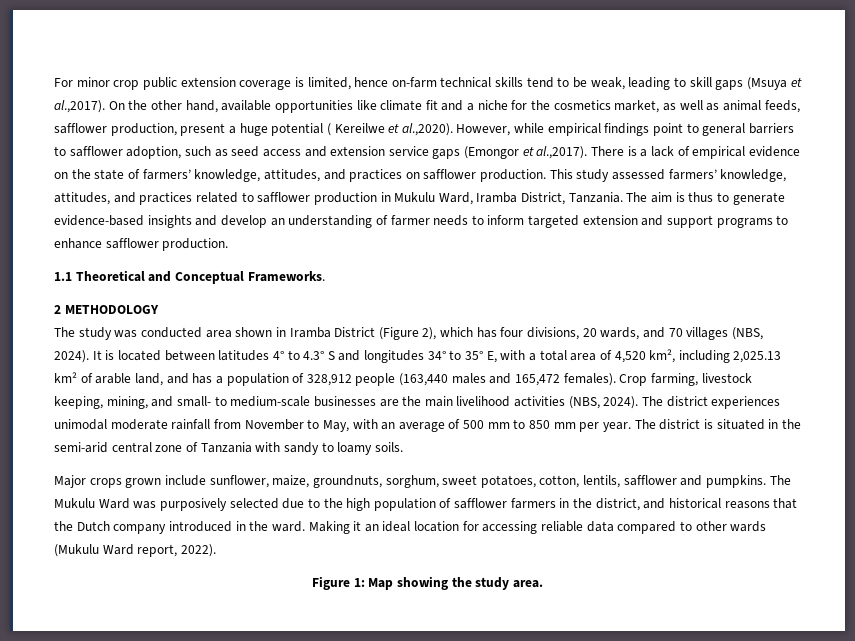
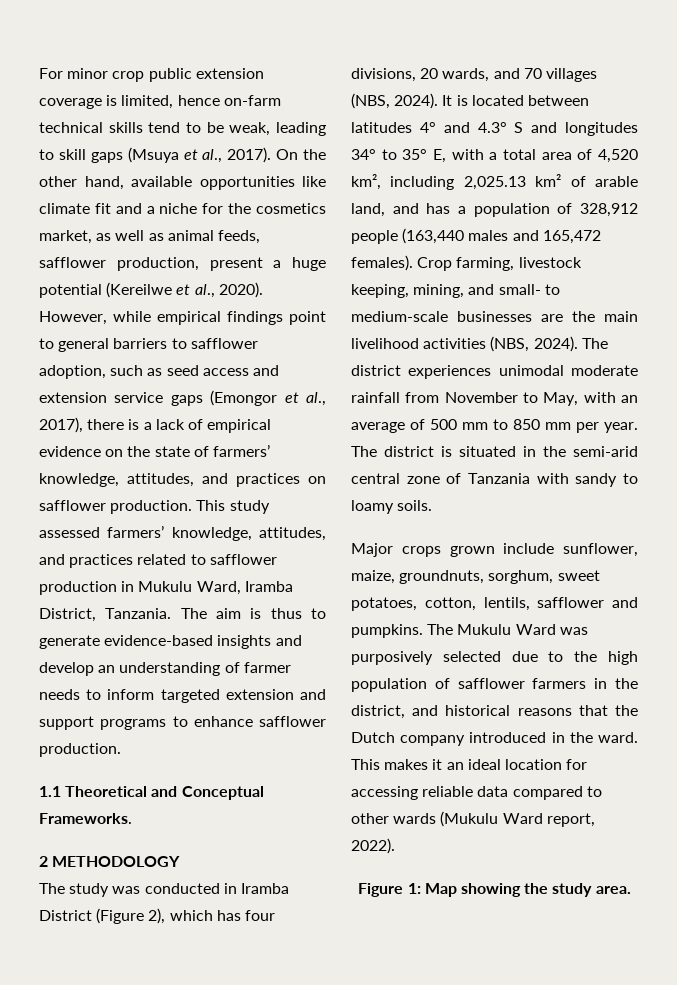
- For minor crop public extension coverage is limited, hence on-farm technical skills tend to be weak, leading to skill gaps (Msuya et al.,2017). On the other hand, available opportunities like climate fit and a niche for the cosmetics market, as well as animal feeds, safflower production, present a huge potential ( Kereilwe et al.,2020). However, while empirical findings point to general barriers to safflower adoption, such as seed access and extension service gaps (Emongor et al.,2017). There is a lack of empirical evidence on the state of farmers’ knowledge, attitudes, and practices on safflower production.
+ For minor crop public extension coverage is limited, hence on-farm technical skills tend to be weak, leading to skill gaps (Msuya et al., 2017). On the other hand, available opportunities like climate fit and a niche for the cosmetics market, as well as animal feeds, safflower production, present a huge potential (Kereilwe et al., 2020). However, while empirical findings point to general barriers to safflower adoption, such as seed access and extension service gaps (Emongor et al., 2017), there is a lack of empirical evidence on the state of farmers’ knowledge, attitudes, and practices on safflower production.
- The study was conducted area shown in Iramba District (Figure 2), which has four divisions, 20 wards, and 70 villages (NBS, 2024).
+ The study was conducted in Iramba District (Figure 2), which has four divisions, 20 wards, and 70 villages (NBS, 2024).
- It is located between latitudes 4° to 4.3° S and longitudes 34° to 35° E, with a total area of 4,520 km², including 2,025.13 km² of arable land, and has a population of 328,912 people (163,440 males and 165,472 females).
+ It is located between latitudes 4° and 4.3° S and longitudes 34° to 35° E, with a total area of 4,520 km², including 2,025.13 km² of arable land, and has a population of 328,912 people (163,440 males and 165,472 females).
- Making it an ideal location for accessing reliable data compared to other wards (Mukulu Ward report, 2022).
+ This makes it an ideal location for accessing reliable data compared to other wards (Mukulu Ward report, 2022).

